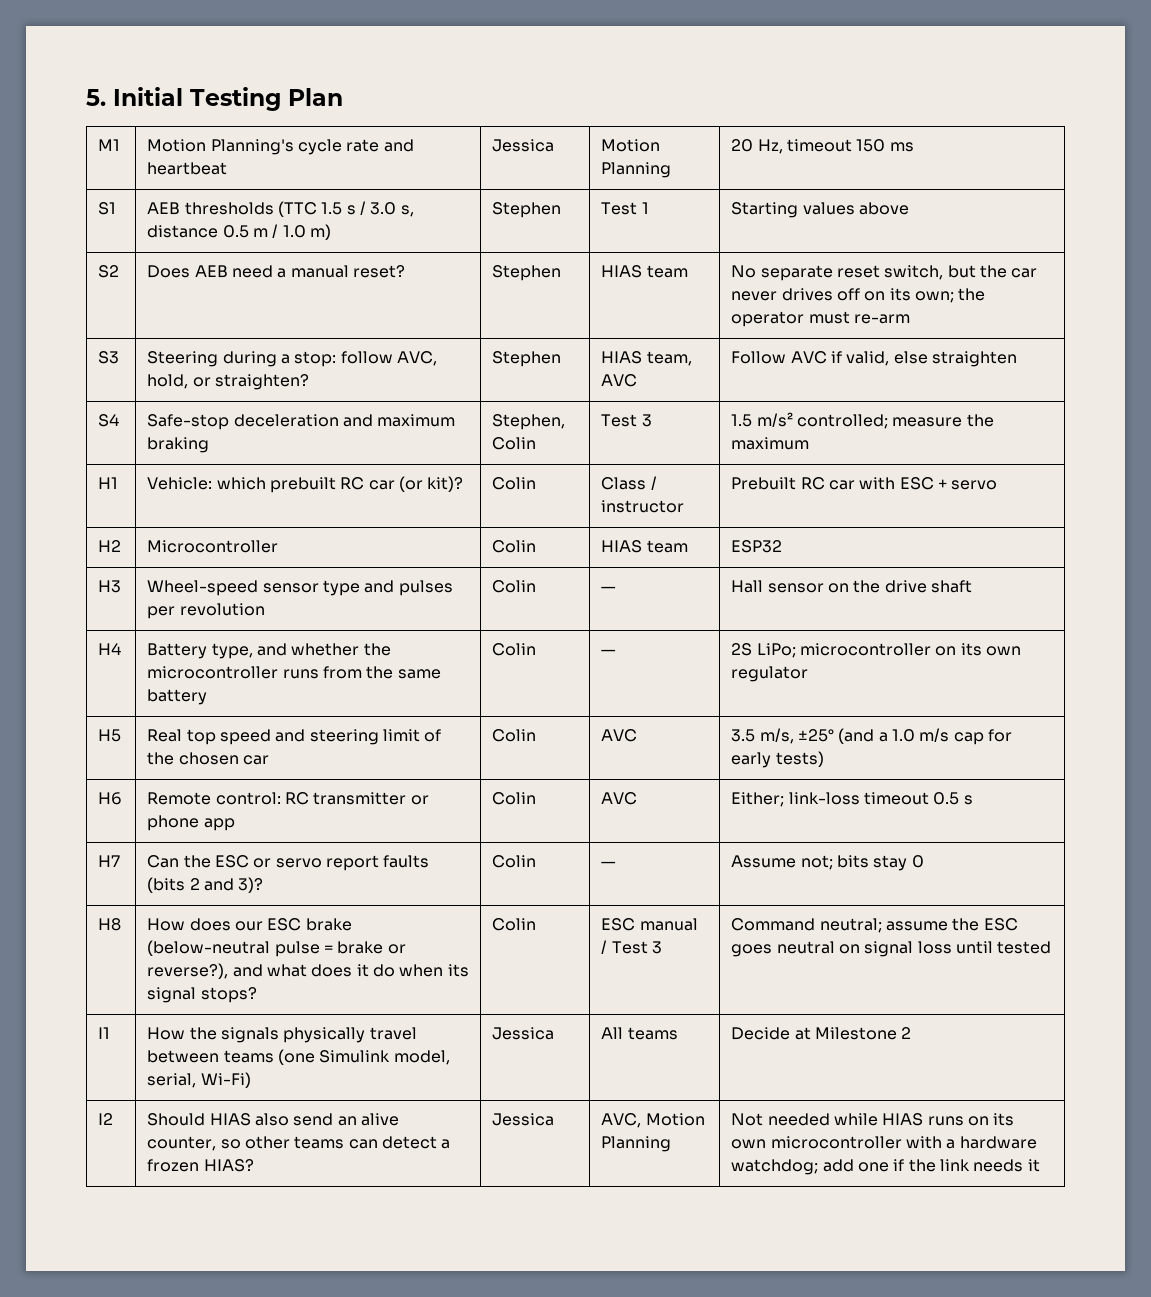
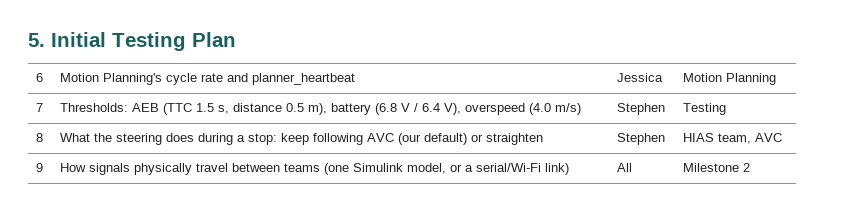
- M1 | Motion Planning's cycle rate and heartbeat | Jessica | Motion Planning | 20 Hz, timeout 150 ms
- S1 | AEB thresholds (TTC 1.5 s / 3.0 s, distance 0.5 m / 1.0 m) | Stephen | Test 1 | Starting values above
- S2 | Does AEB need a manual reset? | Stephen | HIAS team | No separate reset switch, but the car never drives off on its own; the operator must re-arm
- S3 | Steering during a stop: follow AVC, hold, or straighten? | Stephen | HIAS team, AVC | Follow AVC if valid, else straighten
- S4 | Safe-stop deceleration and maximum braking | Stephen, Colin | Test 3 | 1.5 m/s² controlled; measure the maximum
- H1 | Vehicle: which prebuilt RC car (or kit)? | Colin | Class / instructor | Prebuilt RC car with ESC + servo
- H2 | Microcontroller | Colin | HIAS team | ESP32
- H3 | Wheel-speed sensor type and pulses per revolution | Colin | — | Hall sensor on the drive shaft
- H4 | Battery type, and whether the microcontroller runs from the same battery | Colin | — | 2S LiPo; microcontroller on its own regulator
- H5 | Real top speed and steering limit of the chosen car | Colin | AVC | 3.5 m/s, ±25° (and a 1.0 m/s cap for early tests)
- H6 | Remote control: RC transmitter or phone app | Colin | AVC | Either; link-loss timeout 0.5 s
- H7 | Can the ESC or servo report faults (bits 2 and 3)? | Colin | — | Assume not; bits stay 0
- H8 | How does our ESC brake (below-neutral pulse = brake or reverse?), and what does it do when its signal stops? | Colin | ESC manual / Test 3 | Command neutral; assume the ESC goes neutral on signal loss until tested
- I1 | How the signals physically travel between teams (one Simulink model, serial, Wi-Fi) | Jessica | All teams | Decide at Milestone 2
- I2 | Should HIAS also send an alive counter, so other teams can detect a frozen HIAS? | Jessica | AVC, Motion Planning | Not needed while HIAS runs on its own microcontroller with a hardware watchdog; add one if the link needs it
+ 6 | Motion Planning's cycle rate and planner_heartbeat | Jessica | Motion Planning
+ 7 | Thresholds: AEB (TTC 1.5 s, distance 0.5 m), battery (6.8 V / 6.4 V), overspeed (4.0 m/s) | Stephen | Testing
+ 8 | What the steering does during a stop: keep following AVC (our default) or straighten | Stephen | HIAS team, AVC
+ 9 | How signals physically travel between teams (one Simulink model, or a serial/Wi-Fi link) | All | Milestone 2

